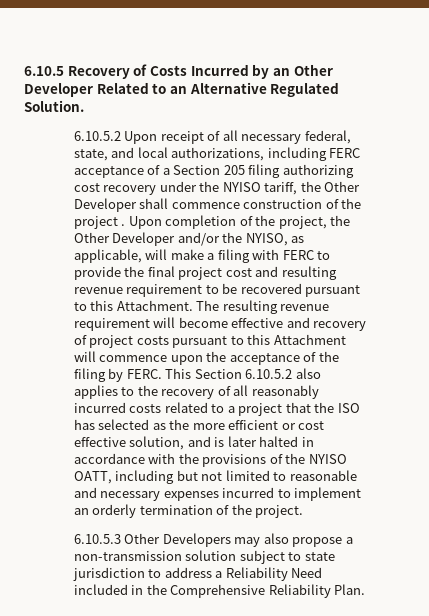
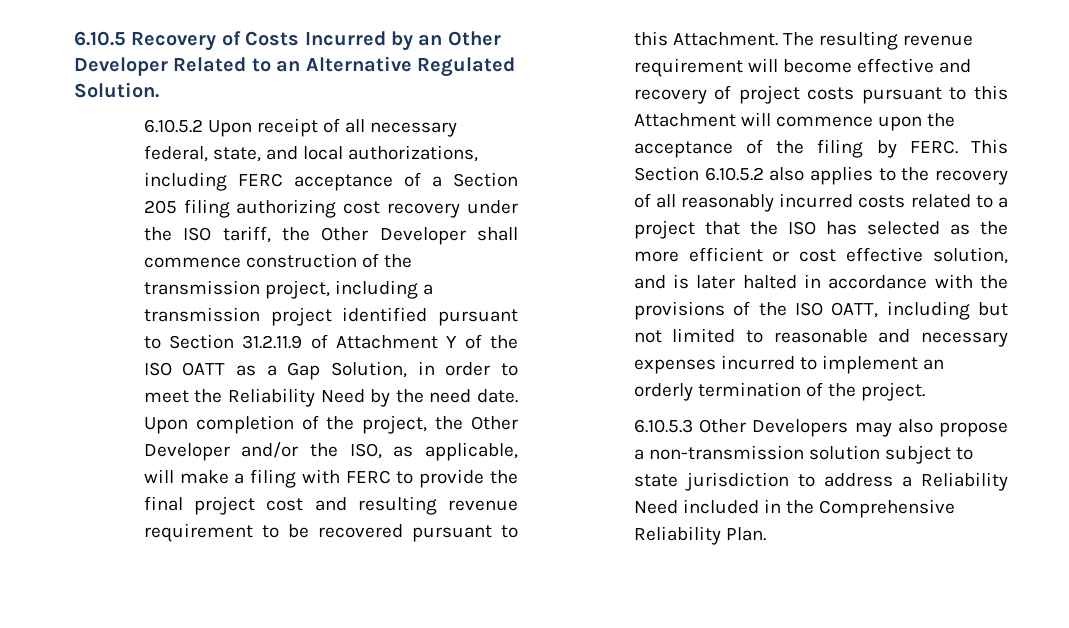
- 6.10.5.2 Upon receipt of all necessary federal, state, and local authorizations, including FERC acceptance of a Section 205 filing authorizing cost recovery under the NYISO tariff, the Other Developer shall commence construction of the project .
+ 6.10.5.2 Upon receipt of all necessary federal, state, and local authorizations, including FERC acceptance of a Section 205 filing authorizing cost recovery under the ISO tariff, the Other Developer shall commence construction of the transmission project, including a transmission project identified pursuant to Section 31.2.11.9 of Attachment Y of the ISO OATT as a Gap Solution, in order to meet the Reliability Need by the need date.
- Upon completion of the project, the Other Developer and/or the NYISO, as applicable, will make a filing with FERC to provide the final project cost and resulting revenue requirement to be recovered pursuant to this Attachment.
+ Upon completion of the project, the Other Developer and/or the ISO, as applicable, will make a filing with FERC to provide the final project cost and resulting revenue requirement to be recovered pursuant to this Attachment.
- This Section 6.10.5.2 also applies to the recovery of all reasonably incurred costs related to a project that the ISO has selected as the more efficient or cost effective solution, and is later halted in accordance with the provisions of the NYISO OATT, including but not limited to reasonable and necessary expenses incurred to implement an orderly termination of the project.
+ This Section 6.10.5.2 also applies to the recovery of all reasonably incurred costs related to a project that the ISO has selected as the more efficient or cost effective solution, and is later halted in accordance with the provisions of the ISO OATT, including but not limited to reasonable and necessary expenses incurred to implement an orderly termination of the project.

